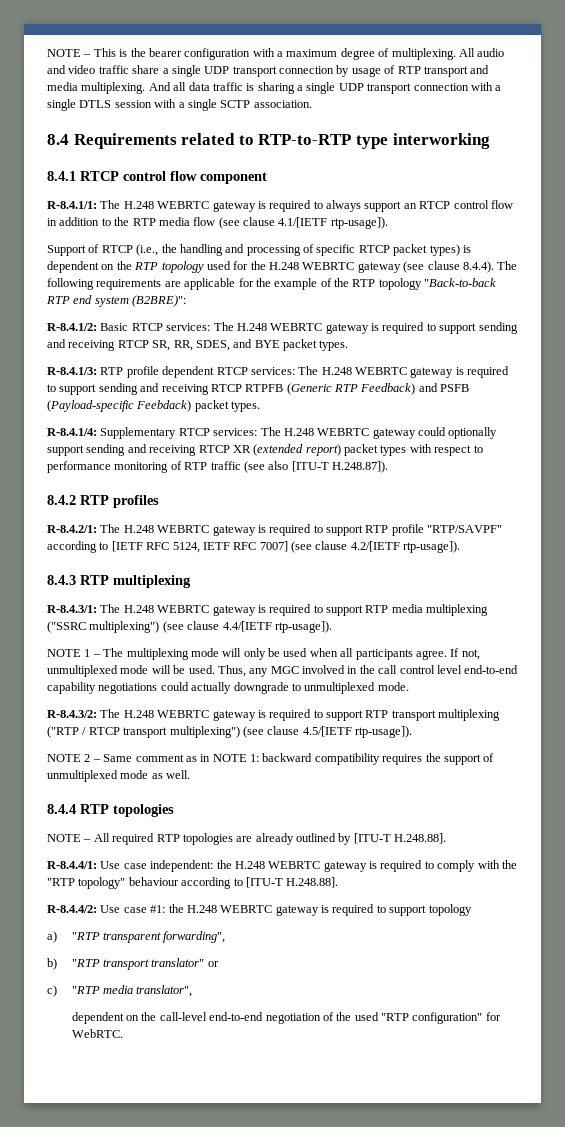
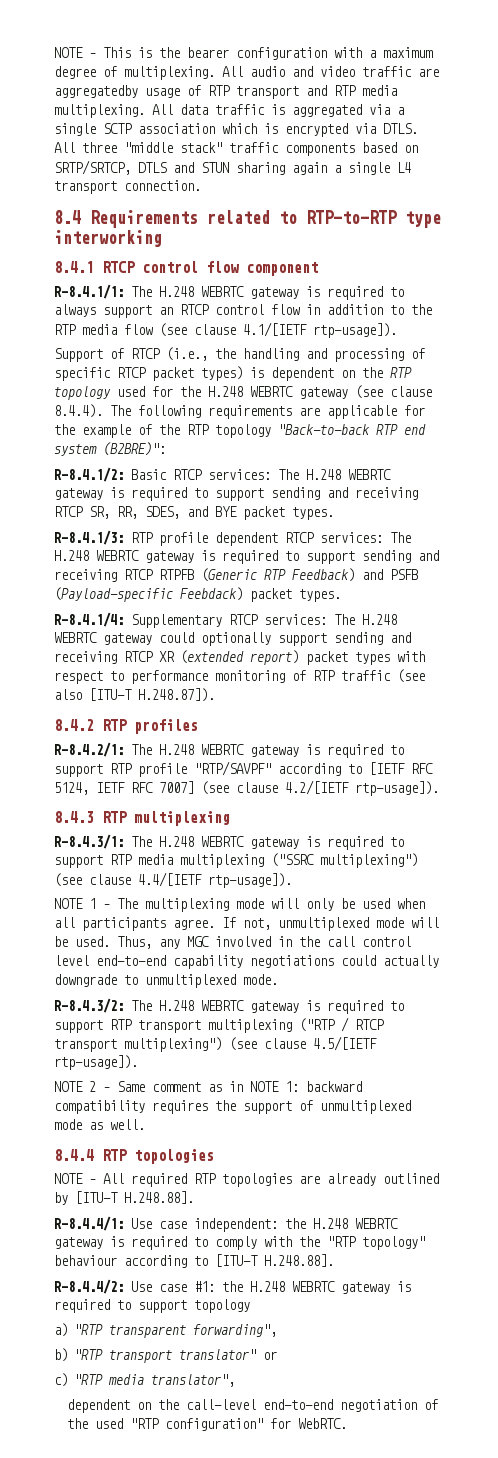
- All audio and video traffic share a single UDP transport connection by usage of RTP transport and media multiplexing.
+ All audio and video traffic are aggregatedby usage of RTP transport and RTP media multiplexing.
- And all data traffic is sharing a single UDP transport connection with a single DTLS session with a single SCTP association.
+ All data traffic is aggregated via a single SCTP association which is encrypted via DTLS. All three "middle stack" traffic components based on SRTP/SRTCP, DTLS and STUN sharing again a single L4 transport connection.

